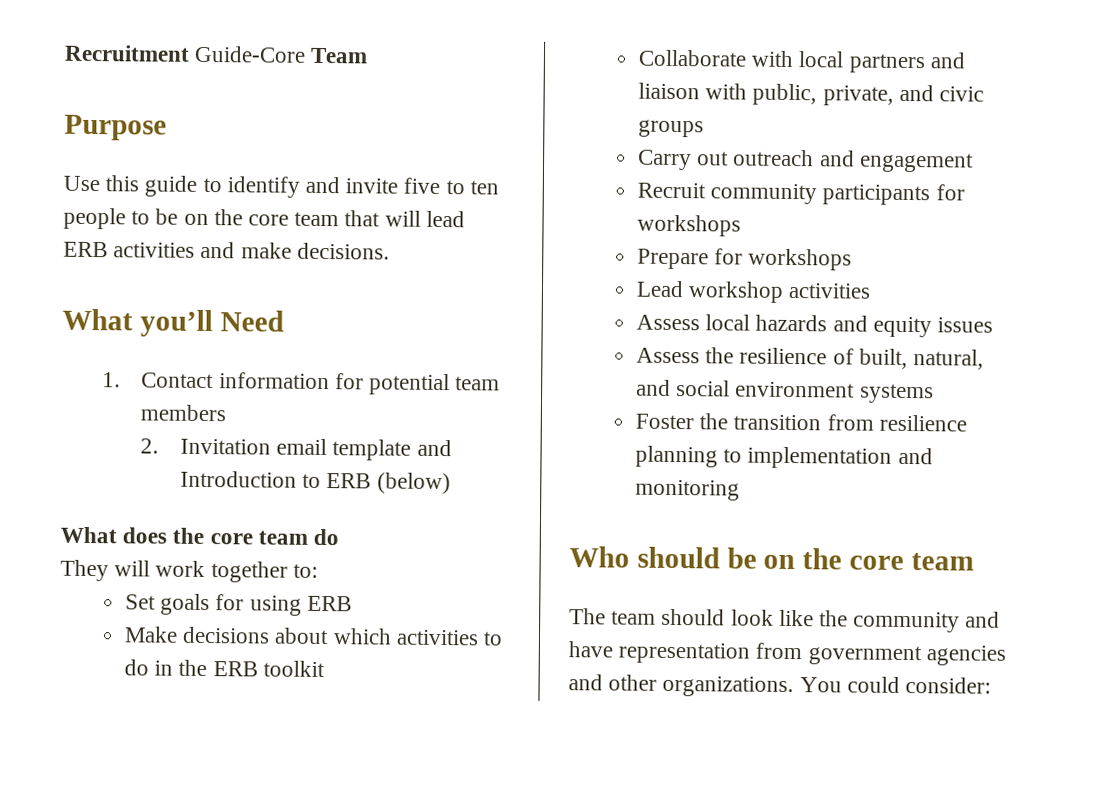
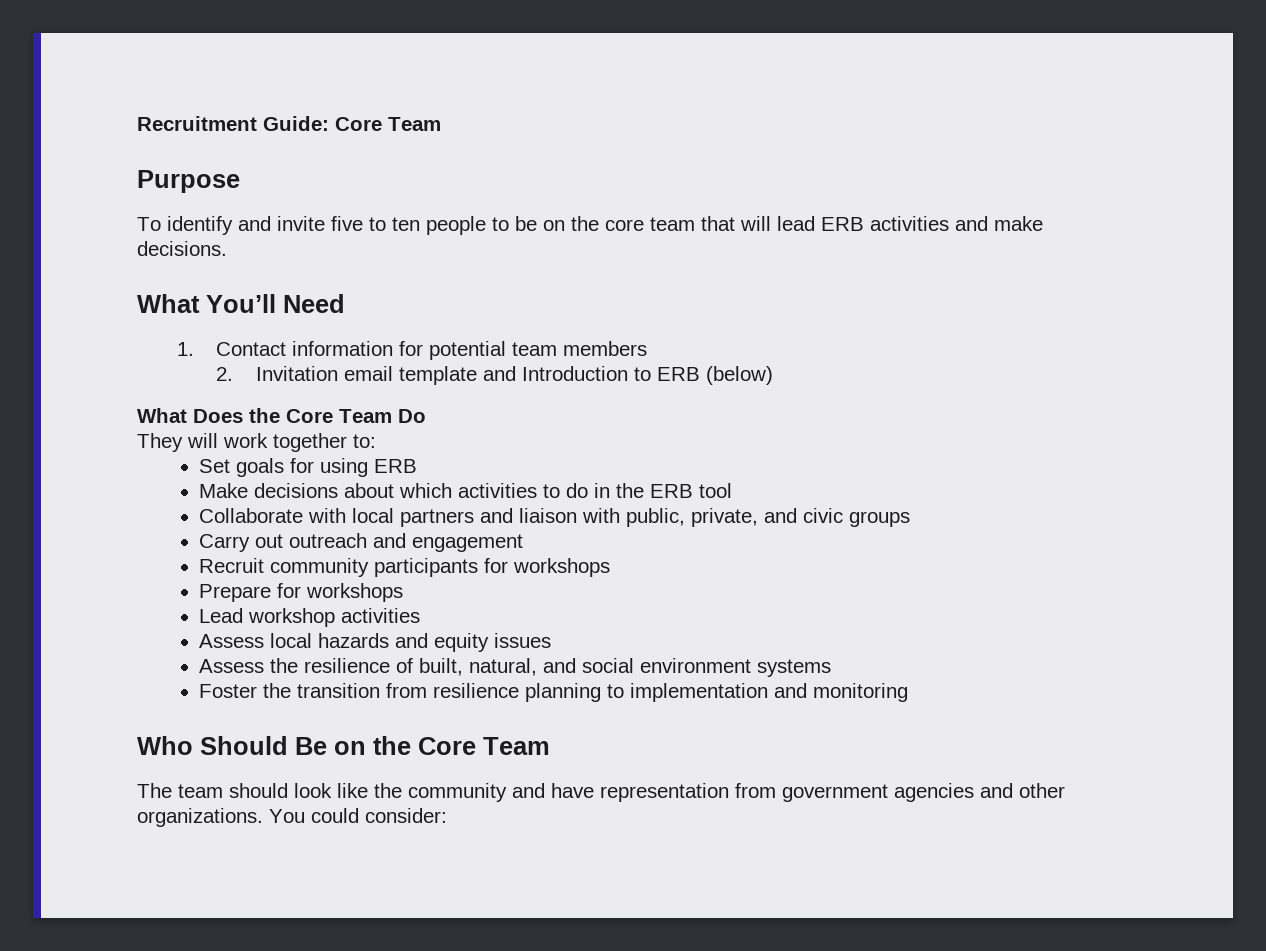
- Recruitment Guide-Core Team
+ Recruitment Guide: Core Team
- Use this guide to identify and invite five to ten people to be on the core team that will lead ERB activities and make decisions.
+ To identify and invite five to ten people to be on the core team that will lead ERB activities and make decisions.
- What you’ll Need
+ What You’ll Need
- What does the core team do
+ What Does the Core Team Do
- Make decisions about which activities to do in the ERB toolkit
+ Make decisions about which activities to do in the ERB tool
- Who should be on the core team
+ Who Should Be on the Core Team

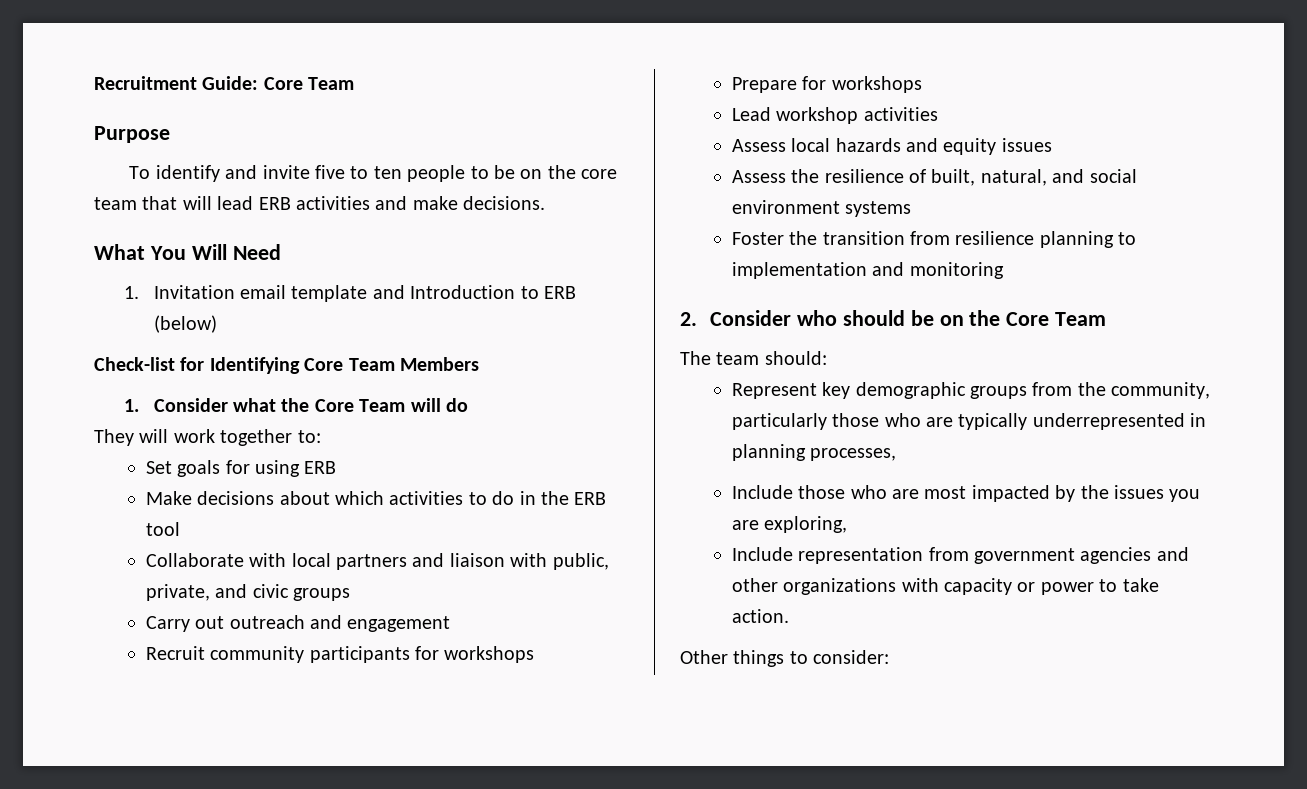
- What You’ll Need
+ What You Will Need
- 1. Contact information for potential team members
- 2. Invitation email template and Introduction to ERB (below)
+ 1. Invitation email template and Introduction to ERB (below)
- What Does the Core Team Do
+ Check-list for Identifying Core Team Members
+ 1. Consider what the Core Team will do
- Who Should Be on the Core Team
+ 2. Consider who should be on the Core Team
- The team should look like the community and have representation from government agencies and other organizations. You could consider:
+ The team should:
+ Represent key demographic groups from the community, particularly those who are typically underrepresented in planning processes,
+ Include those who are most impacted by the issues you are exploring,
+ Include representation from government agencies and other organizations with capacity or power to take action.
+ Other things to consider:

